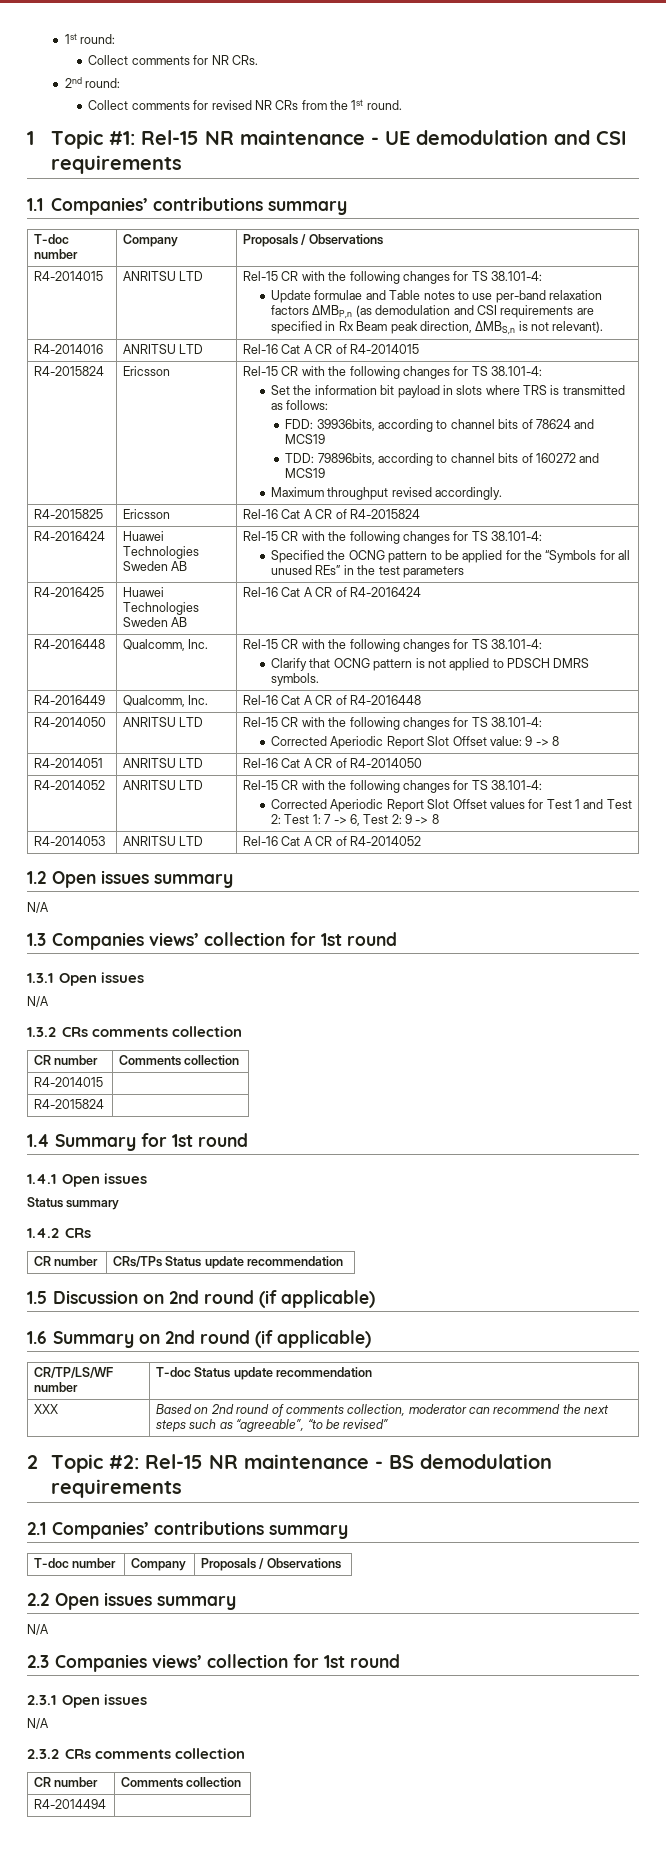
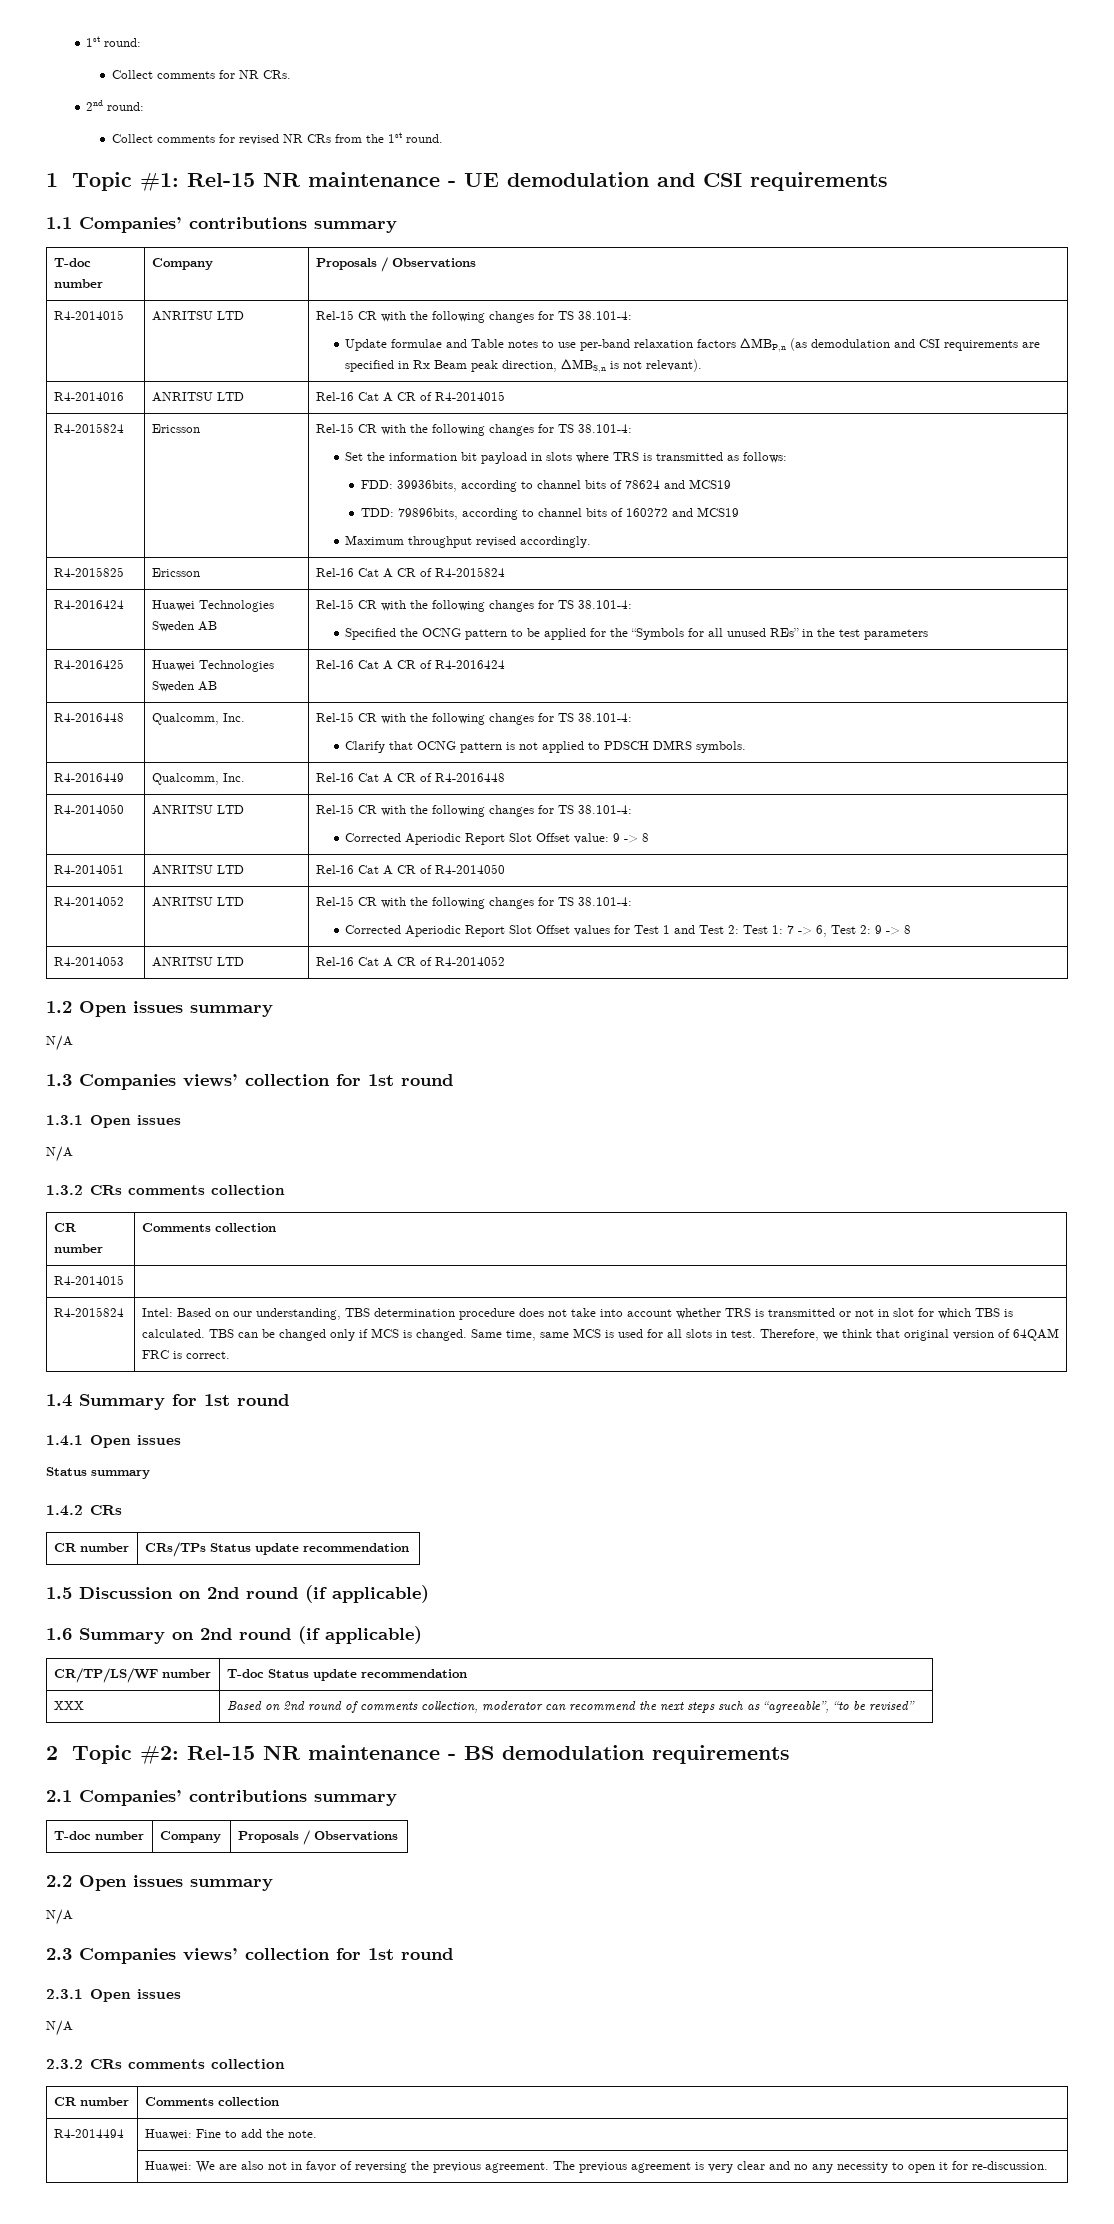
+ Intel: Based on our understanding, TBS determination procedure does not take into account whether TRS is transmitted or not in slot for which TBS is calculated. TBS can be changed only if MCS is changed. Same time, same MCS is used for all slots in test. Therefore, we think that original version of 64QAM FRC is correct.
- R4-2014494 |
+ R4-2014494 | Huawei: Fine to add the note.
+ | Huawei: We are also not in favor of reversing the previous agreement. The previous agreement is very clear and no any necessity to open it for re-discussion.

